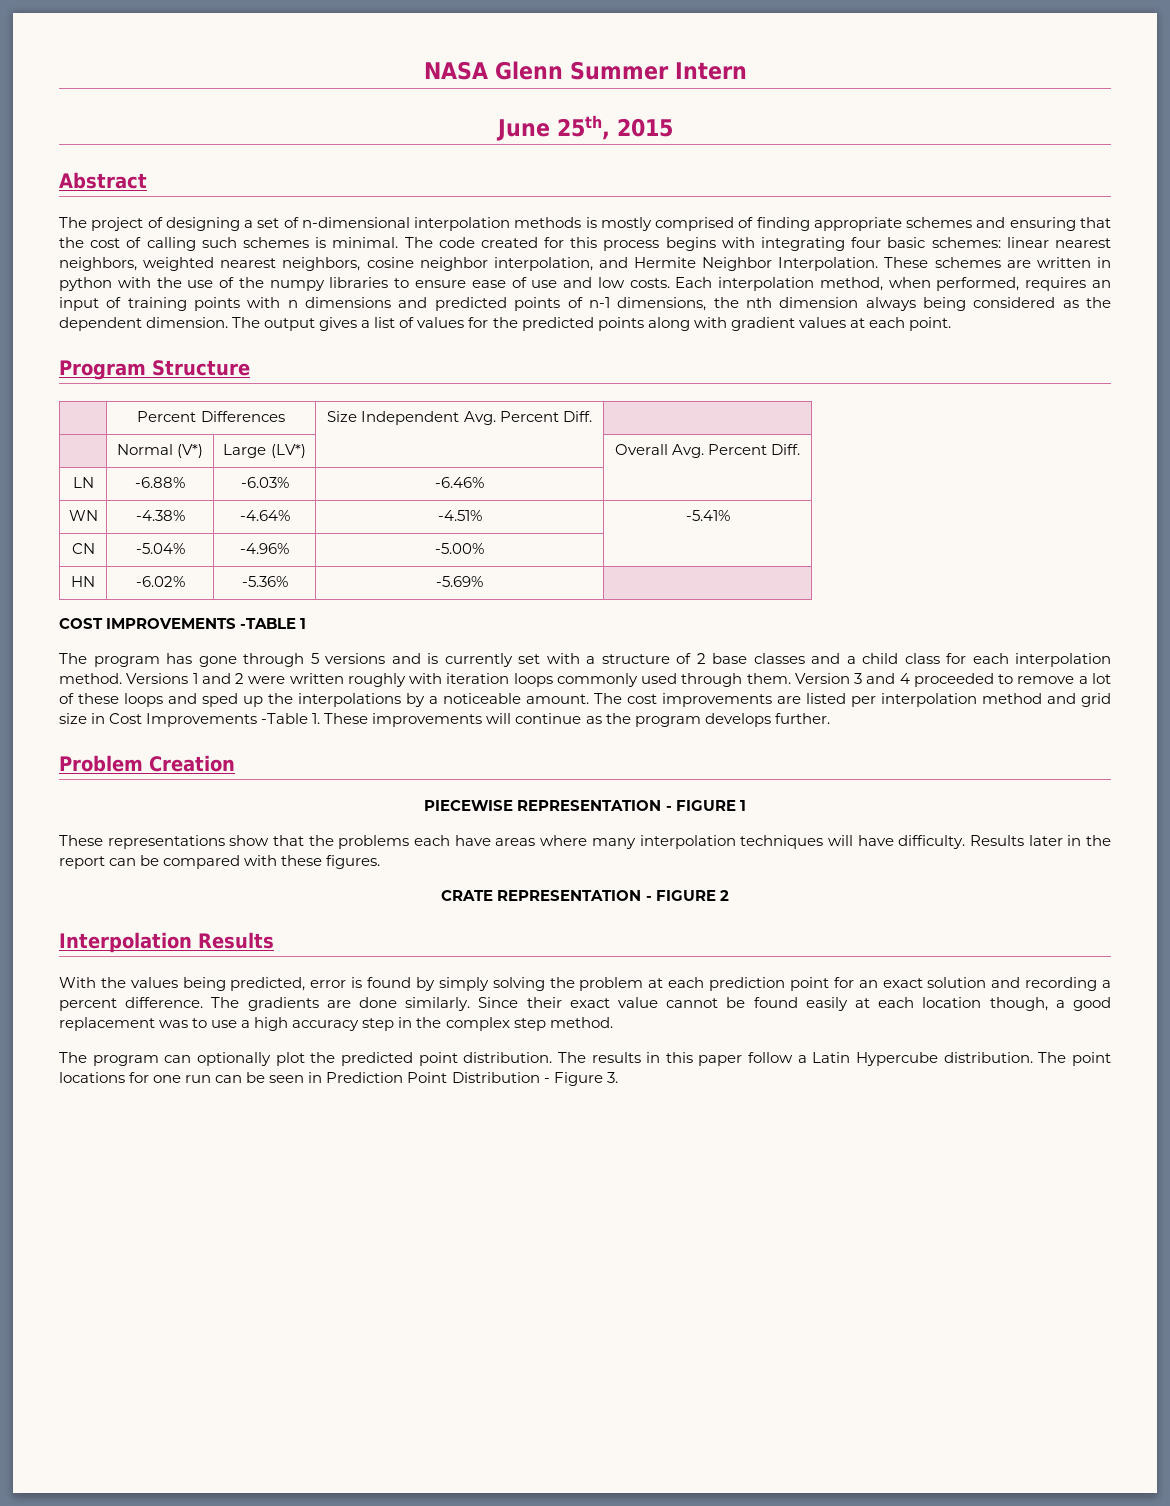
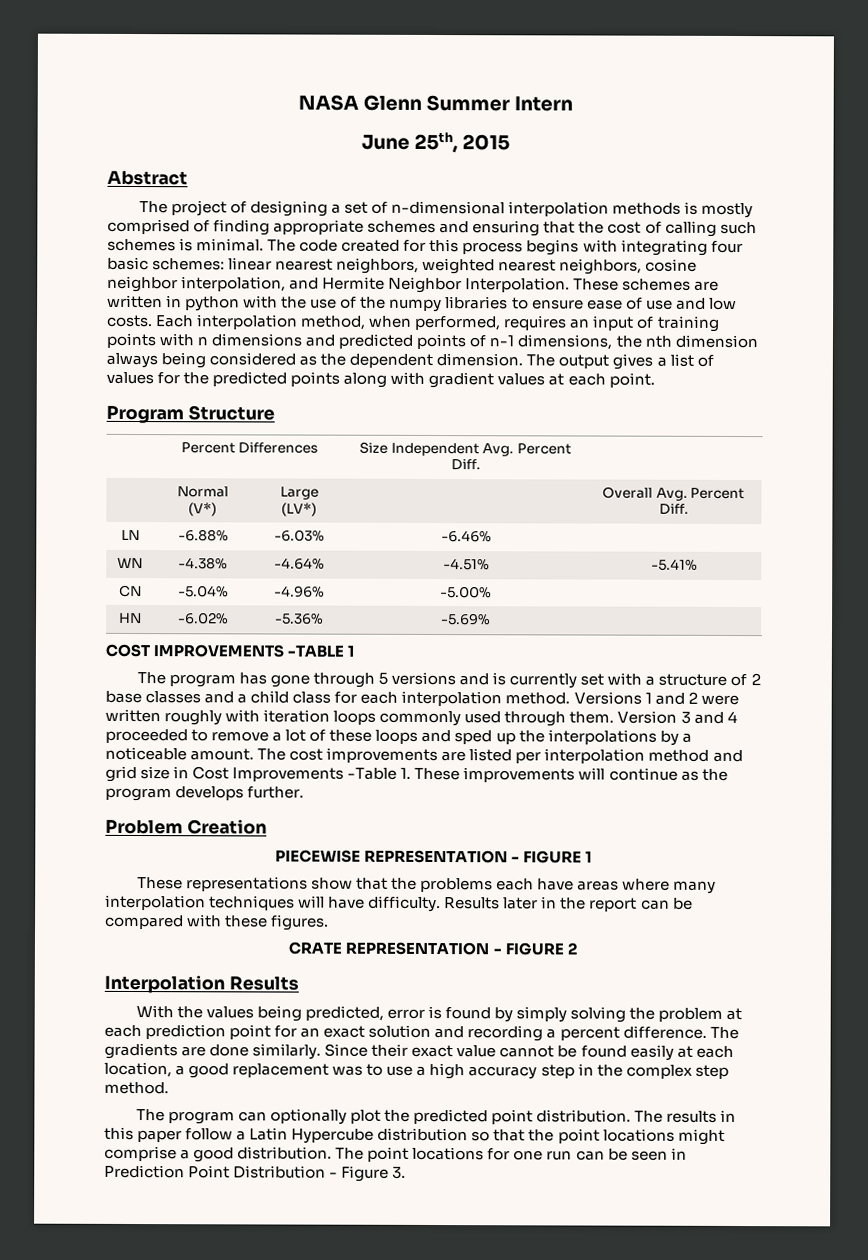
- Since their exact value cannot be found easily at each location though, a good replacement was to use a high accuracy step in the complex step method.
+ Since their exact value cannot be found easily at each location, a good replacement was to use a high accuracy step in the complex step method.
- The results in this paper follow a Latin Hypercube distribution.
+ The results in this paper follow a Latin Hypercube distribution so that the point locations might comprise a good distribution.

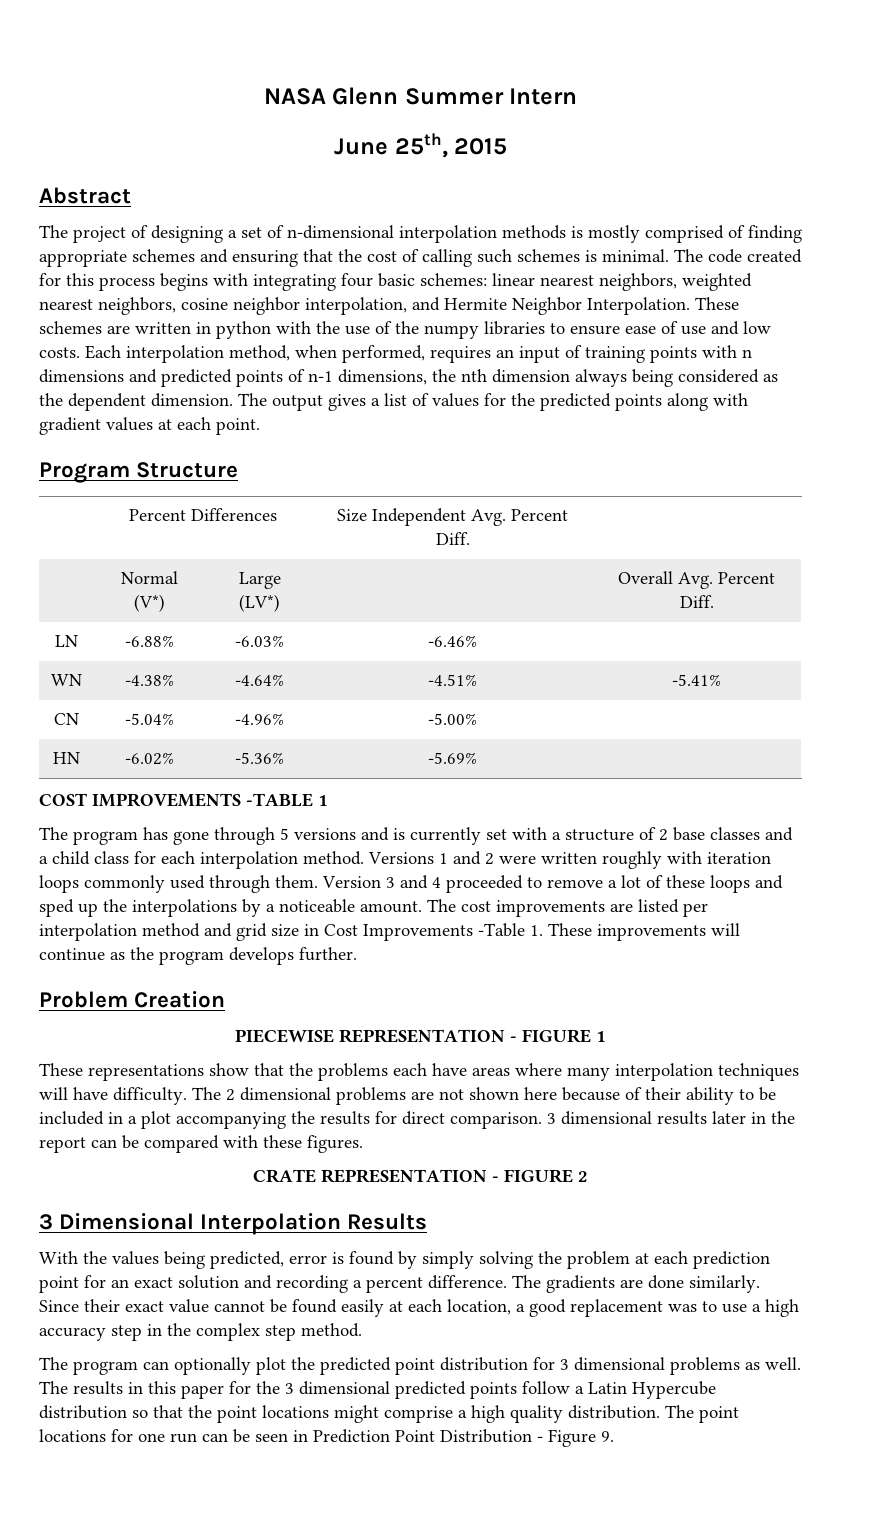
- Results later in the report can be compared with these figures.
+ The 2 dimensional problems are not shown here because of their ability to be included in a plot accompanying the results for direct comparison. 3 dimensional results later in the report can be compared with these figures.
- Interpolation Results
+ 3 Dimensional Interpolation Results
- The program can optionally plot the predicted point distribution.
+ The program can optionally plot the predicted point distribution for 3 dimensional problems as well.
- The results in this paper follow a Latin Hypercube distribution so that the point locations might comprise a good distribution.
+ The results in this paper for the 3 dimensional predicted points follow a Latin Hypercube distribution so that the point locations might comprise a high quality distribution.
- The point locations for one run can be seen in Prediction Point Distribution - Figure 3.
+ The point locations for one run can be seen in Prediction Point Distribution - Figure 9.

